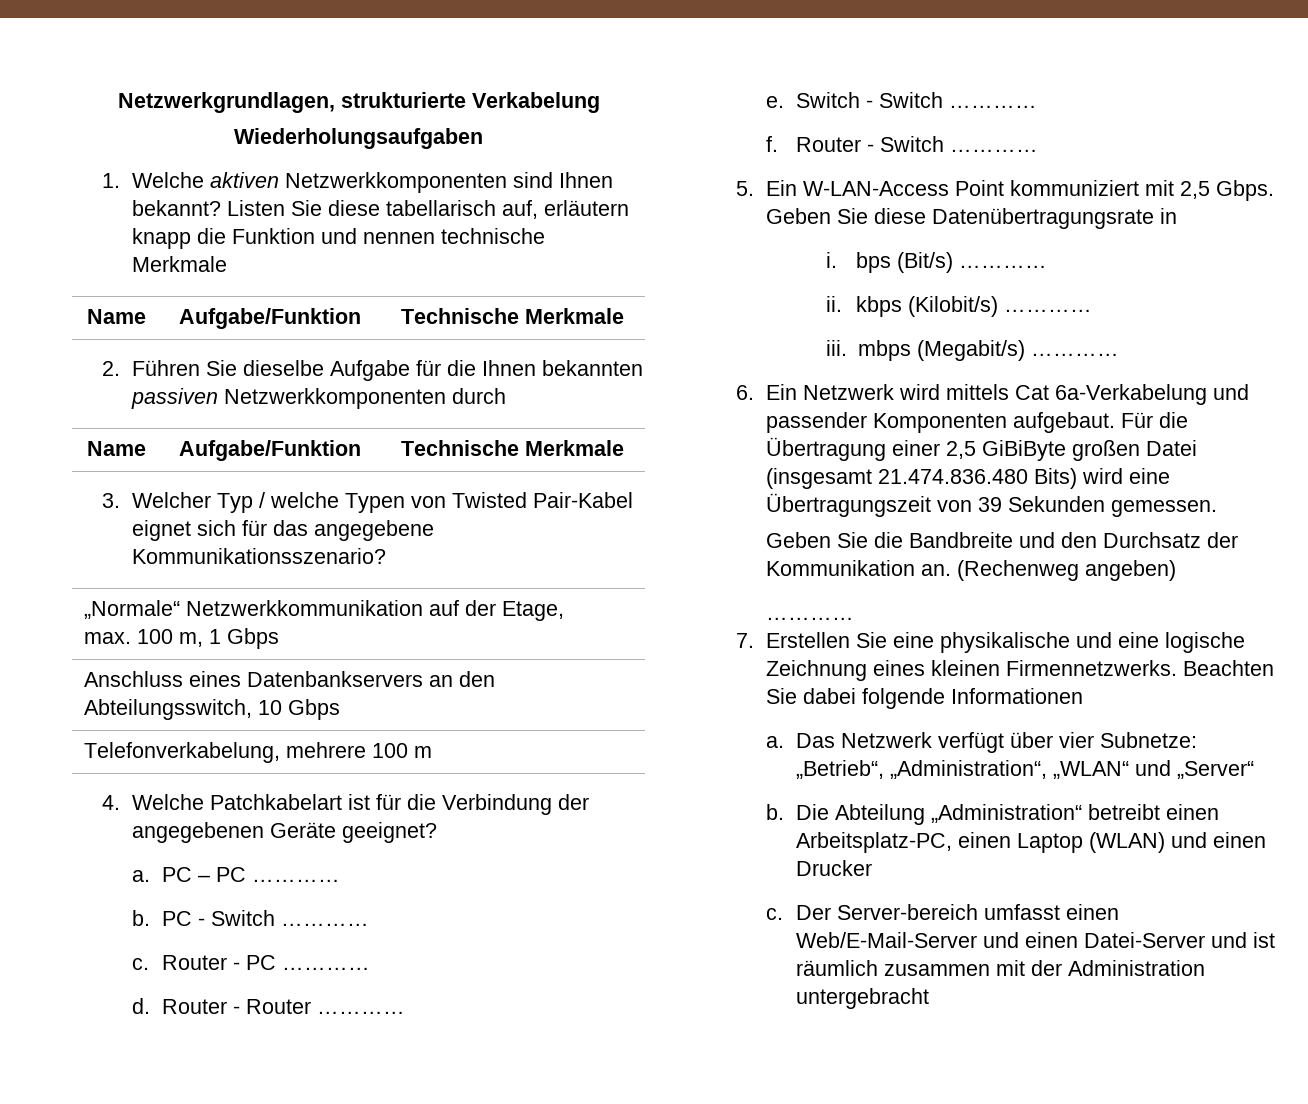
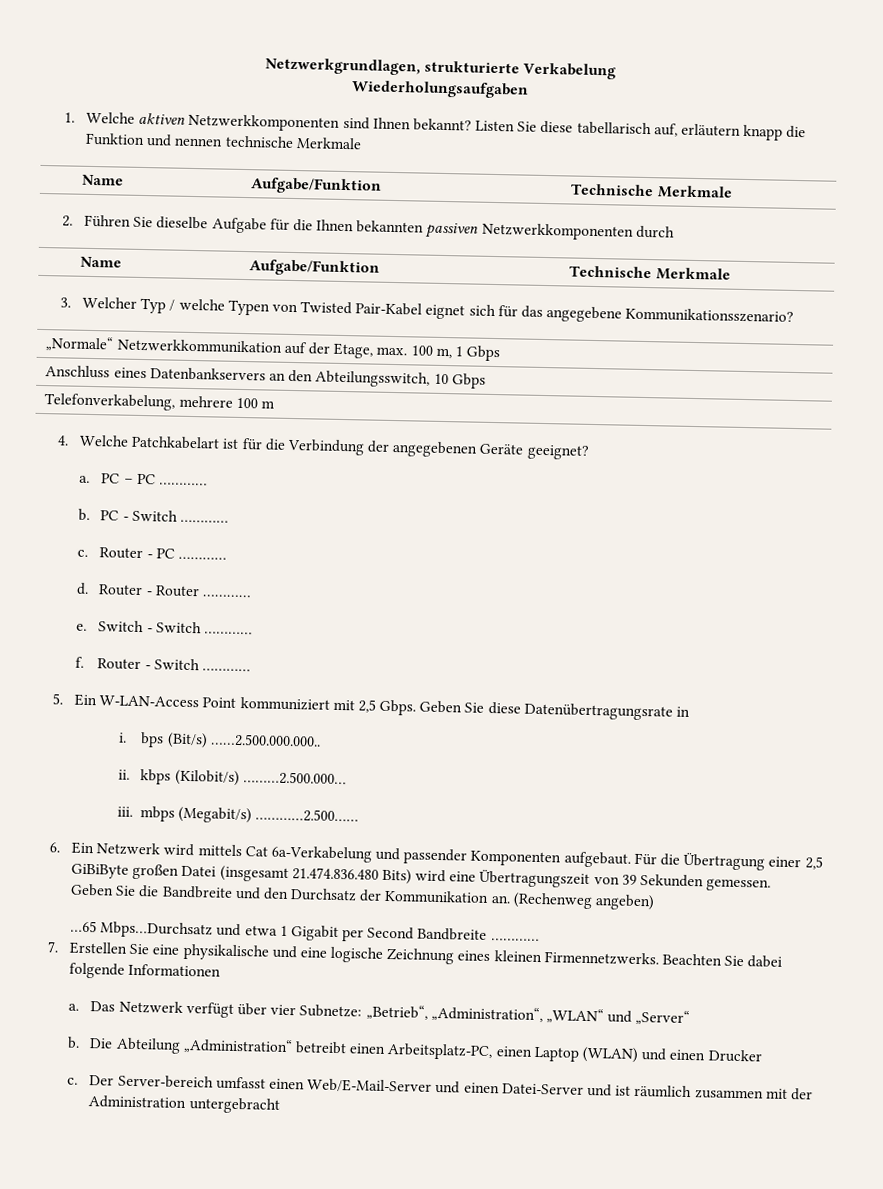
- i. bps (Bit/s) …………
+ i. bps (Bit/s) ……2.500.000.000..
- ii. kbps (Kilobit/s) …………
+ ii. kbps (Kilobit/s) ………2.500.000…
- iii. mbps (Megabit/s) …………
+ iii. mbps (Megabit/s) …………2.500……
  (Rechenweg angeben)
- …………
+ …65 Mbps…Durchsatz und etwa 1 Gigabit per Second Bandbreite …………

